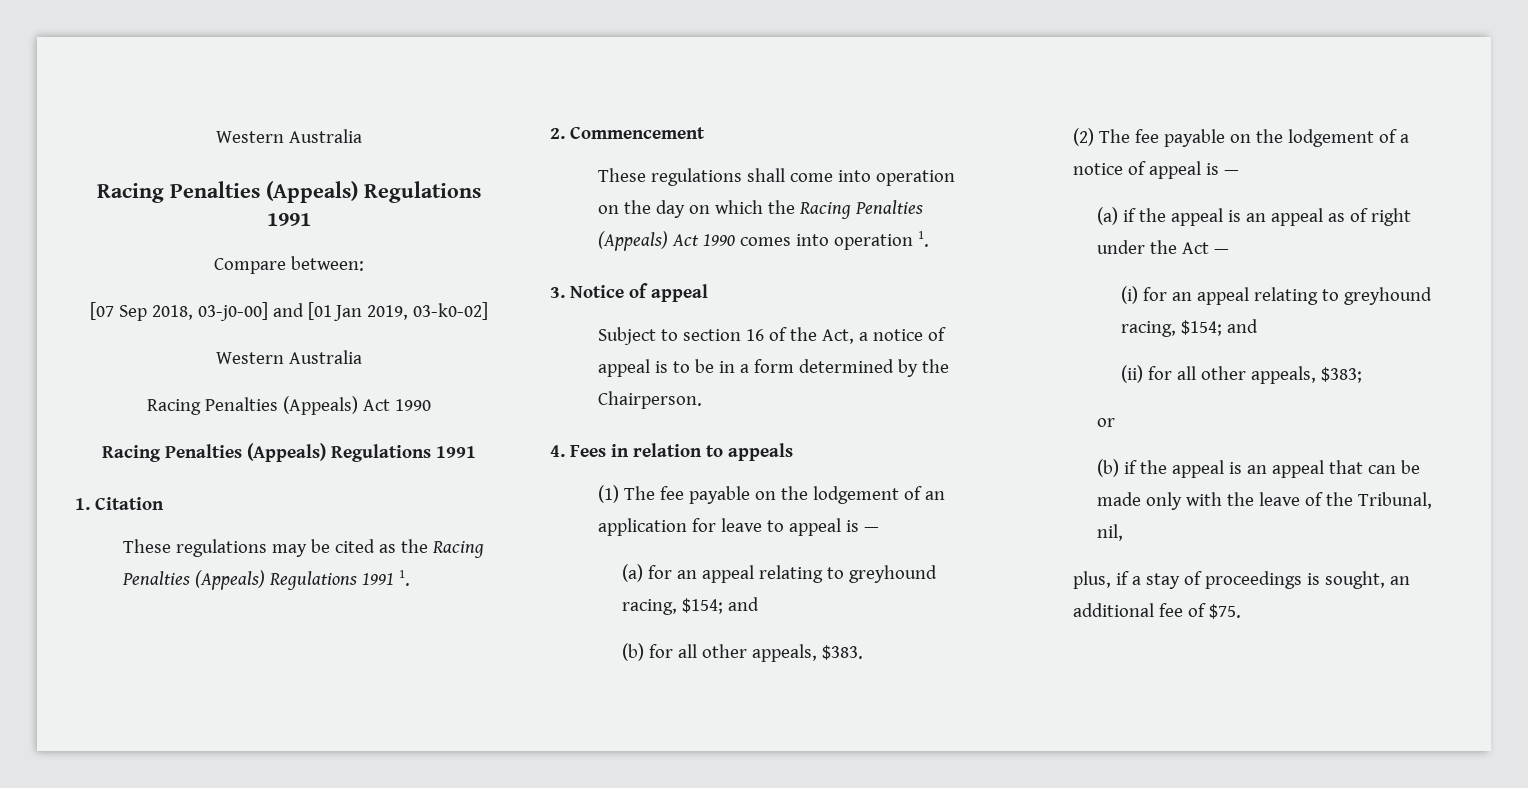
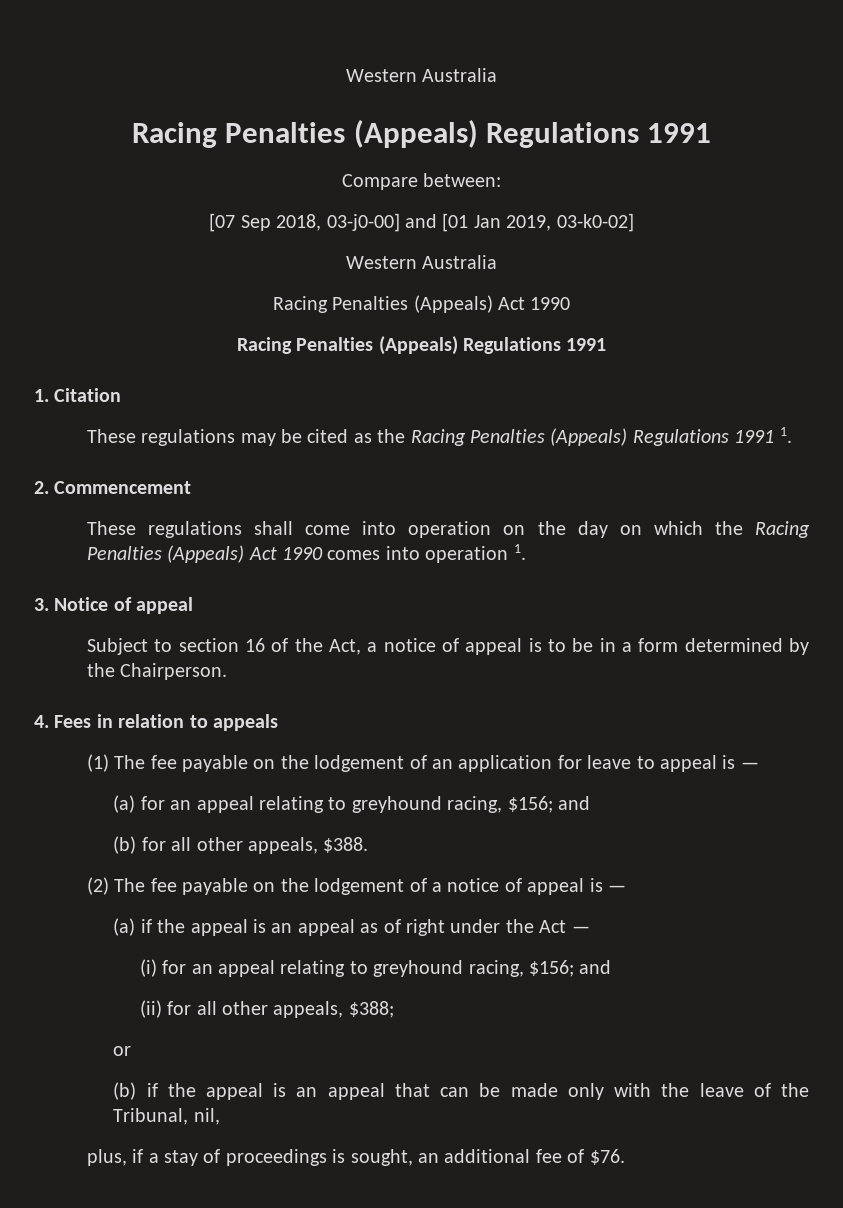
- (a) for an appeal relating to greyhound racing, $154; and
+ (a) for an appeal relating to greyhound racing, $156; and
- (b) for all other appeals, $383.
+ (b) for all other appeals, $388.
- (i) for an appeal relating to greyhound racing, $154; and
+ (i) for an appeal relating to greyhound racing, $156; and
- (ii) for all other appeals, $383;
+ (ii) for all other appeals, $388;
- plus, if a stay of proceedings is sought, an additional fee of $75.
+ plus, if a stay of proceedings is sought, an additional fee of $76.

